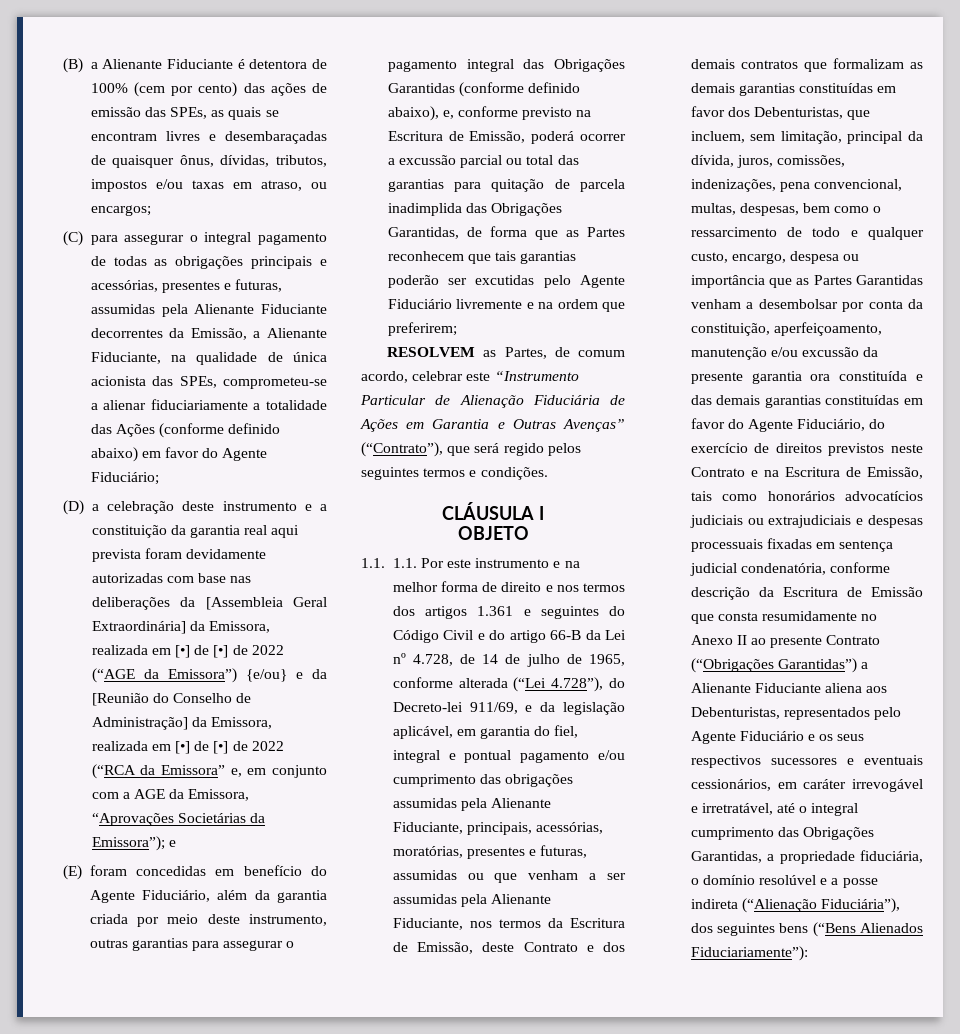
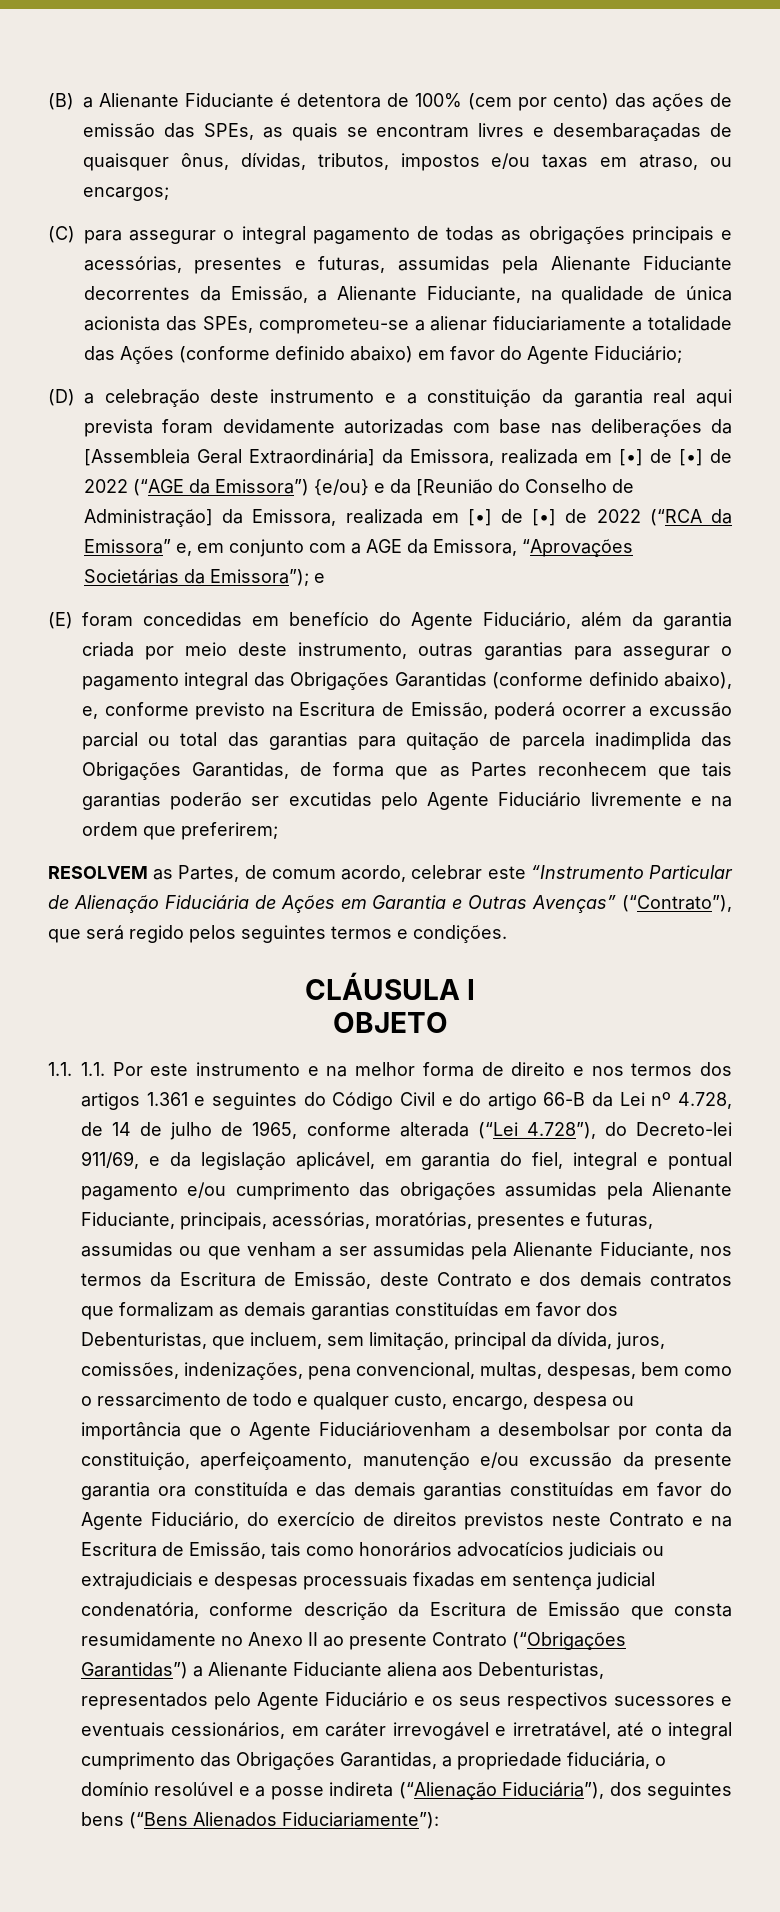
- 1.1. 1.1. Por este instrumento e na melhor forma de direito e nos termos dos artigos 1.361 e seguintes do Código Civil e do artigo 66-B da Lei nº 4.728, de 14 de julho de 1965, conforme alterada (“Lei 4.728”), do Decreto-lei 911/69, e da legislação aplicável, em garantia do fiel, integral e pontual pagamento e/ou cumprimento das obrigações assumidas pela Alienante Fiduciante, principais, acessórias, moratórias, presentes e futuras, assumidas ou que venham a ser assumidas pela Alienante Fiduciante, nos termos da Escritura de Emissão, deste Contrato e dos demais contratos que formalizam as demais garantias constituídas em favor dos Debenturistas, que incluem, sem limitação, principal da dívida, juros, comissões, indenizações, pena convencional, multas, despesas, bem como o ressarcimento de todo e qualquer custo, encargo, despesa ou importância que as Partes Garantidas venham a desembolsar por conta da constituição, aperfeiçoamento, manutenção e/ou excussão da presente garantia ora constituída e das demais garantias constituídas em favor do Agente Fiduciário, do exercício de direitos previstos neste Contrato e na Escritura de Emissão, tais como honorários advocatícios judiciais ou extrajudiciais e despesas processuais fixadas em sentença judicial condenatória, conforme descrição da Escritura de Emissão que consta resumidamente no Anexo II ao presente Contrato (“Obrigações Garantidas”) a Alienante Fiduciante aliena aos Debenturistas, representados pelo Agente Fiduciário e os seus respectivos sucessores e eventuais cessionários, em caráter irrevogável e irretratável, até o integral cumprimento das Obrigações Garantidas, a propriedade fiduciária, o domínio resolúvel e a posse indireta (“Alienação Fiduciária”), dos seguintes bens (“Bens Alienados Fiduciariamente”):
+ 1.1. 1.1. Por este instrumento e na melhor forma de direito e nos termos dos artigos 1.361 e seguintes do Código Civil e do artigo 66-B da Lei nº 4.728, de 14 de julho de 1965, conforme alterada (“Lei 4.728”), do Decreto-lei 911/69, e da legislação aplicável, em garantia do fiel, integral e pontual pagamento e/ou cumprimento das obrigações assumidas pela Alienante Fiduciante, principais, acessórias, moratórias, presentes e futuras, assumidas ou que venham a ser assumidas pela Alienante Fiduciante, nos termos da Escritura de Emissão, deste Contrato e dos demais contratos que formalizam as demais garantias constituídas em favor dos Debenturistas, que incluem, sem limitação, principal da dívida, juros, comissões, indenizações, pena convencional, multas, despesas, bem como o ressarcimento de todo e qualquer custo, encargo, despesa ou importância que o Agente Fiduciáriovenham a desembolsar por conta da constituição, aperfeiçoamento, manutenção e/ou excussão da presente garantia ora constituída e das demais garantias constituídas em favor do Agente Fiduciário, do exercício de direitos previstos neste Contrato e na Escritura de Emissão, tais como honorários advocatícios judiciais ou extrajudiciais e despesas processuais fixadas em sentença judicial condenatória, conforme descrição da Escritura de Emissão que consta resumidamente no Anexo II ao presente Contrato (“Obrigações Garantidas”) a Alienante Fiduciante aliena aos Debenturistas, representados pelo Agente Fiduciário e os seus respectivos sucessores e eventuais cessionários, em caráter irrevogável e irretratável, até o integral cumprimento das Obrigações Garantidas, a propriedade fiduciária, o domínio resolúvel e a posse indireta (“Alienação Fiduciária”), dos seguintes bens (“Bens Alienados Fiduciariamente”):

